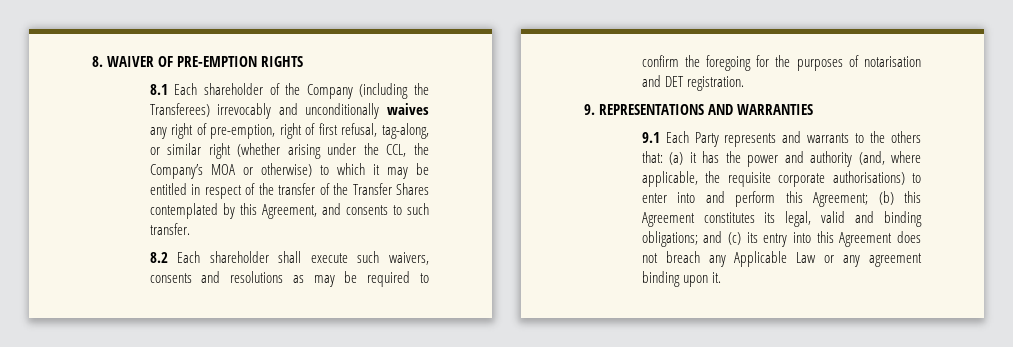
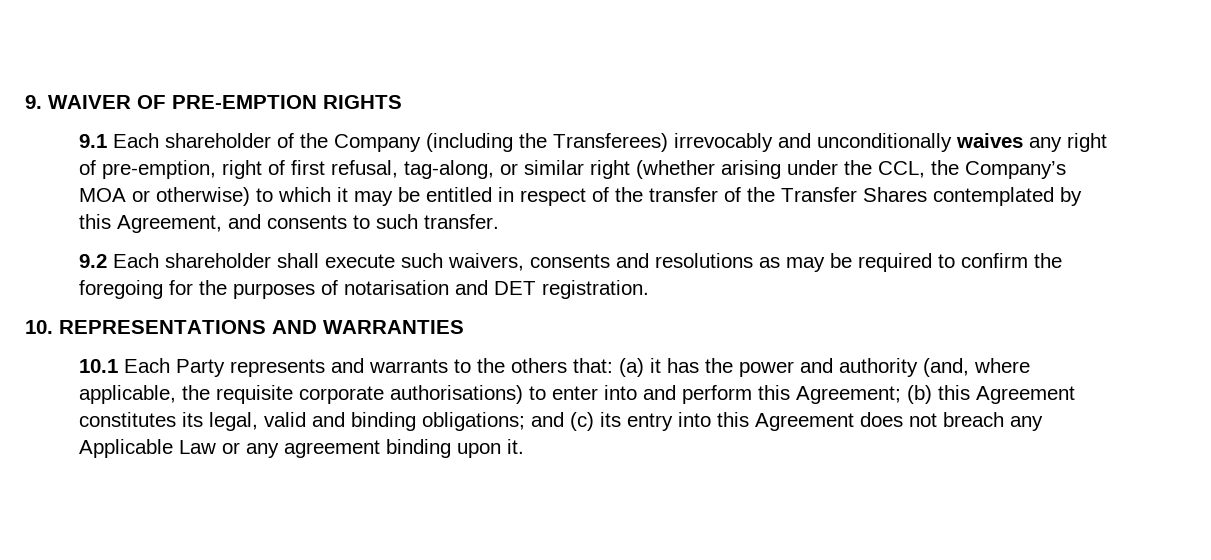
- 8. WAIVER OF PRE-EMPTION RIGHTS
+ 9. WAIVER OF PRE-EMPTION RIGHTS
- 8.1 Each shareholder of the Company (including the Transferees) irrevocably and unconditionally waives any right of pre-emption, right of first refusal, tag-along, or similar right (whether arising under the CCL, the Company’s MOA or otherwise) to which it may be entitled in respect of the transfer of the Transfer Shares contemplated by this Agreement, and consents to such transfer.
+ 9.1 Each shareholder of the Company (including the Transferees) irrevocably and unconditionally waives any right of pre-emption, right of first refusal, tag-along, or similar right (whether arising under the CCL, the Company’s MOA or otherwise) to which it may be entitled in respect of the transfer of the Transfer Shares contemplated by this Agreement, and consents to such transfer.
- 8.2 Each shareholder shall execute such waivers, consents and resolutions as may be required to confirm the foregoing for the purposes of notarisation and DET registration.
+ 9.2 Each shareholder shall execute such waivers, consents and resolutions as may be required to confirm the foregoing for the purposes of notarisation and DET registration.
- 9. REPRESENTATIONS AND WARRANTIES
+ 10. REPRESENTATIONS AND WARRANTIES
- 9.1 Each Party represents and warrants to the others that: (a) it has the power and authority (and, where applicable, the requisite corporate authorisations) to enter into and perform this Agreement; (b) this Agreement constitutes its legal, valid and binding obligations; and (c) its entry into this Agreement does not breach any Applicable Law or any agreement binding upon it.
+ 10.1 Each Party represents and warrants to the others that: (a) it has the power and authority (and, where applicable, the requisite corporate authorisations) to enter into and perform this Agreement; (b) this Agreement constitutes its legal, valid and binding obligations; and (c) its entry into this Agreement does not breach any Applicable Law or any agreement binding upon it.

